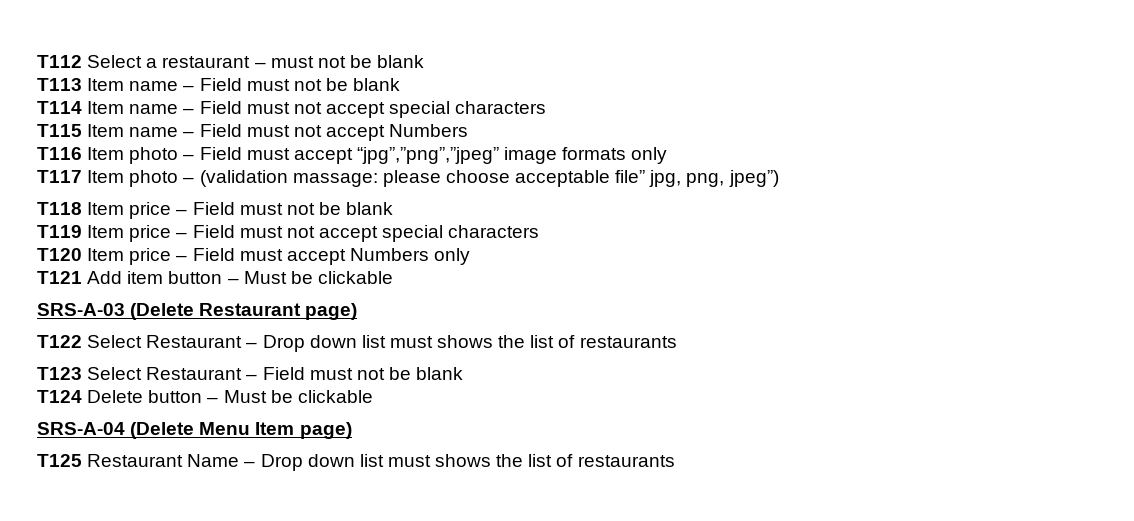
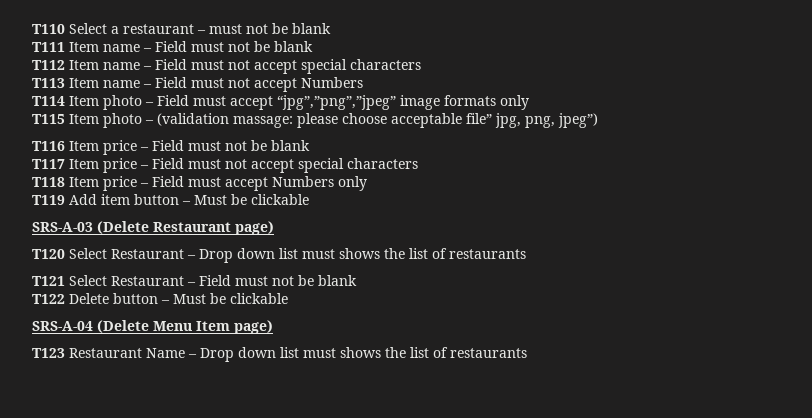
- T112 Select a restaurant – must not be blank
+ T110 Select a restaurant – must not be blank
- T113 Item name – Field must not be blank
+ T111 Item name – Field must not be blank
- T114 Item name – Field must not accept special characters
+ T112 Item name – Field must not accept special characters
- T115 Item name – Field must not accept Numbers
+ T113 Item name – Field must not accept Numbers
- T116 Item photo – Field must accept “jpg”,”png”,”jpeg” image formats only
+ T114 Item photo – Field must accept “jpg”,”png”,”jpeg” image formats only
- T117 Item photo – (validation massage: please choose acceptable file” jpg, png, jpeg”)
+ T115 Item photo – (validation massage: please choose acceptable file” jpg, png, jpeg”)
- T118 Item price – Field must not be blank
+ T116 Item price – Field must not be blank
- T119 Item price – Field must not accept special characters
+ T117 Item price – Field must not accept special characters
- T120 Item price – Field must accept Numbers only
+ T118 Item price – Field must accept Numbers only
- T121 Add item button – Must be clickable
+ T119 Add item button – Must be clickable
- T122 Select Restaurant – Drop down list must shows the list of restaurants
+ T120 Select Restaurant – Drop down list must shows the list of restaurants
- T123 Select Restaurant – Field must not be blank
+ T121 Select Restaurant – Field must not be blank
- T124 Delete button – Must be clickable
+ T122 Delete button – Must be clickable
- T125 Restaurant Name – Drop down list must shows the list of restaurants
+ T123 Restaurant Name – Drop down list must shows the list of restaurants

